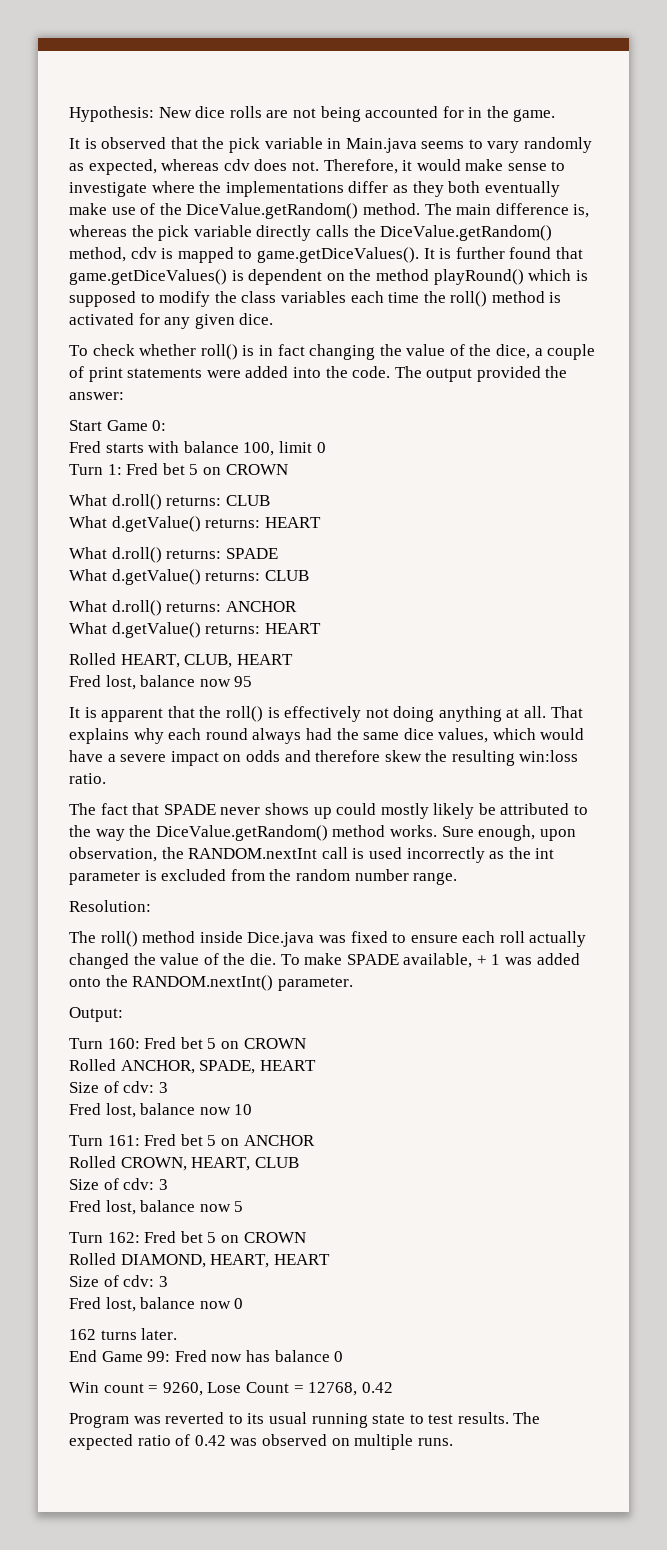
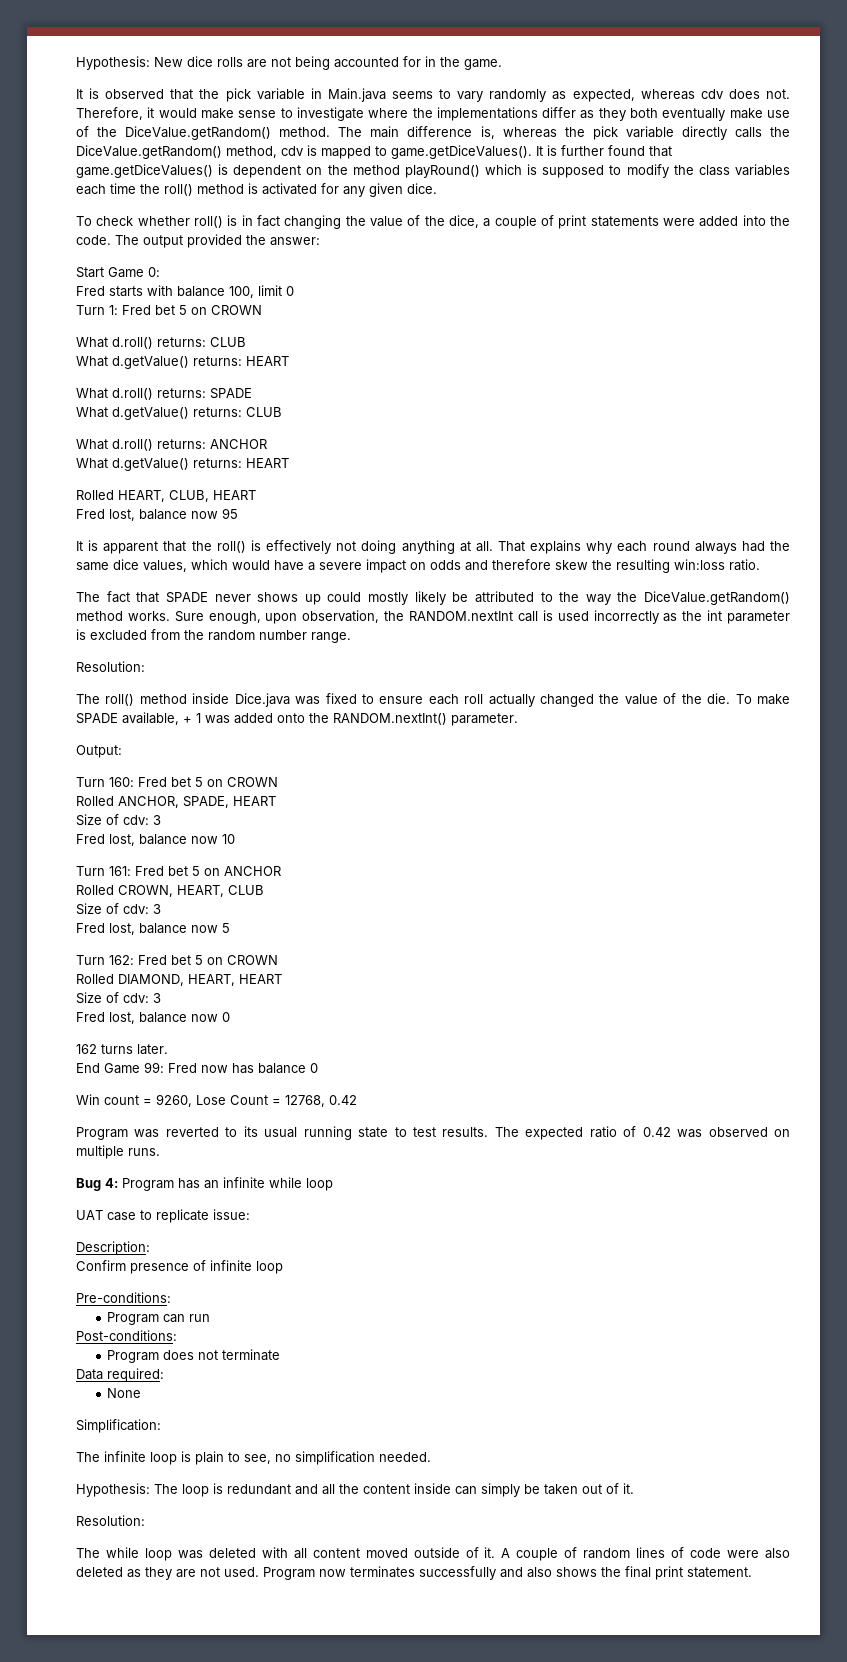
+ Bug 4: Program has an infinite while loop
+ UAT case to replicate issue:
+ Description:
+ Confirm presence of infinite loop
+ Pre-conditions:
+ Program can run
+ Post-conditions:
+ Program does not terminate
+ Data required:
+ None
+ Simplification:
+ The infinite loop is plain to see, no simplification needed.
+ Hypothesis: The loop is redundant and all the content inside can simply be taken out of it.
+ Resolution:
+ The while loop was deleted with all content moved outside of it. A couple of random lines of code were also deleted as they are not used. Program now terminates successfully and also shows the final print statement.

